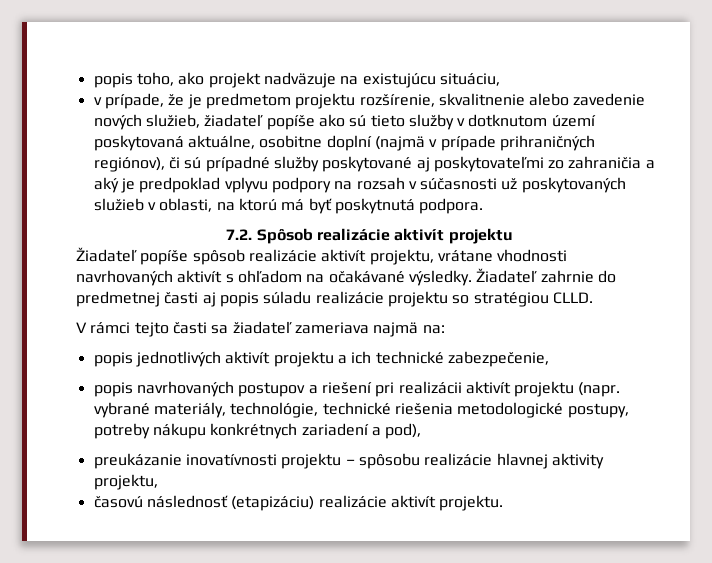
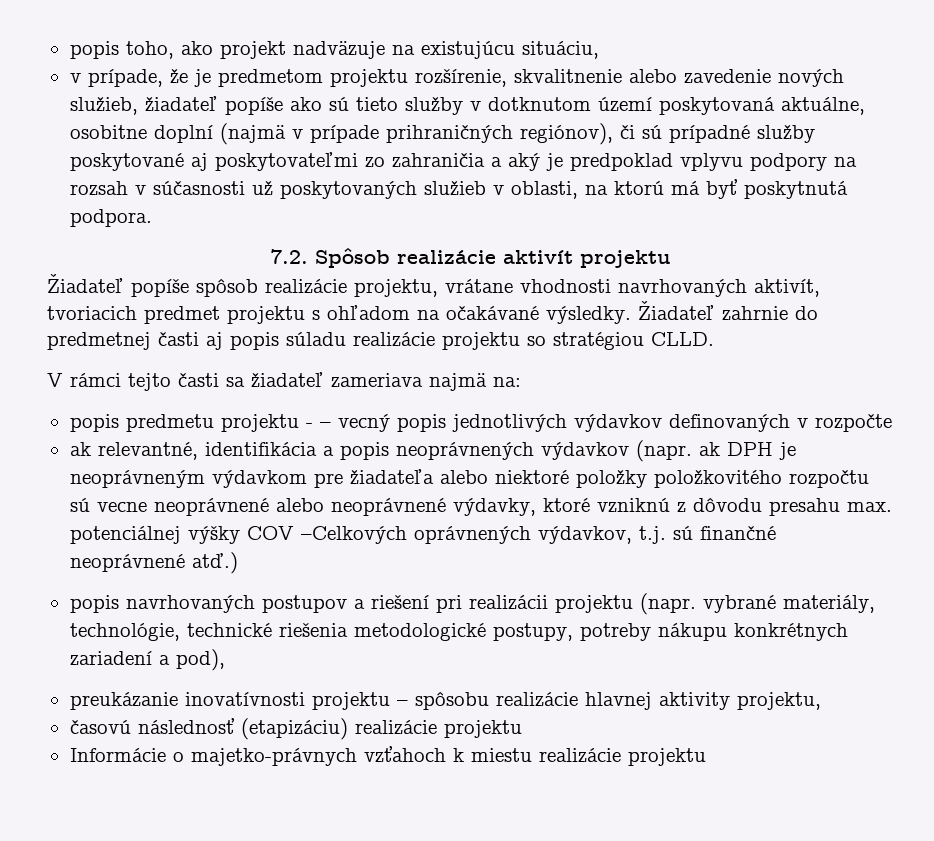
- Žiadateľ popíše spôsob realizácie aktivít projektu, vrátane vhodnosti navrhovaných aktivít s ohľadom na očakávané výsledky.
+ Žiadateľ popíše spôsob realizácie projektu, vrátane vhodnosti navrhovaných aktivít, tvoriacich predmet projektu s ohľadom na očakávané výsledky.
- popis jednotlivých aktivít projektu a ich technické zabezpečenie,
+ popis predmetu projektu - – vecný popis jednotlivých výdavkov definovaných v rozpočte
+ ak relevantné, identifikácia a popis neoprávnených výdavkov (napr. ak DPH je neoprávneným výdavkom pre žiadateľa alebo niektoré položky položkovitého rozpočtu sú vecne neoprávnené alebo neoprávnené výdavky, ktoré vzniknú z dôvodu presahu max. potenciálnej výšky COV –Celkových oprávnených výdavkov, t.j. sú finančné neoprávnené atď.)
- popis navrhovaných postupov a riešení pri realizácii aktivít projektu (napr. vybrané materiály, technológie, technické riešenia metodologické postupy, potreby nákupu konkrétnych zariadení a pod),
+ popis navrhovaných postupov a riešení pri realizácii projektu (napr. vybrané materiály, technológie, technické riešenia metodologické postupy, potreby nákupu konkrétnych zariadení a pod),
- časovú následnosť (etapizáciu) realizácie aktivít projektu.
+ časovú následnosť (etapizáciu) realizácie projektu
+ Informácie o majetko-právnych vzťahoch k miestu realizácie projektu

